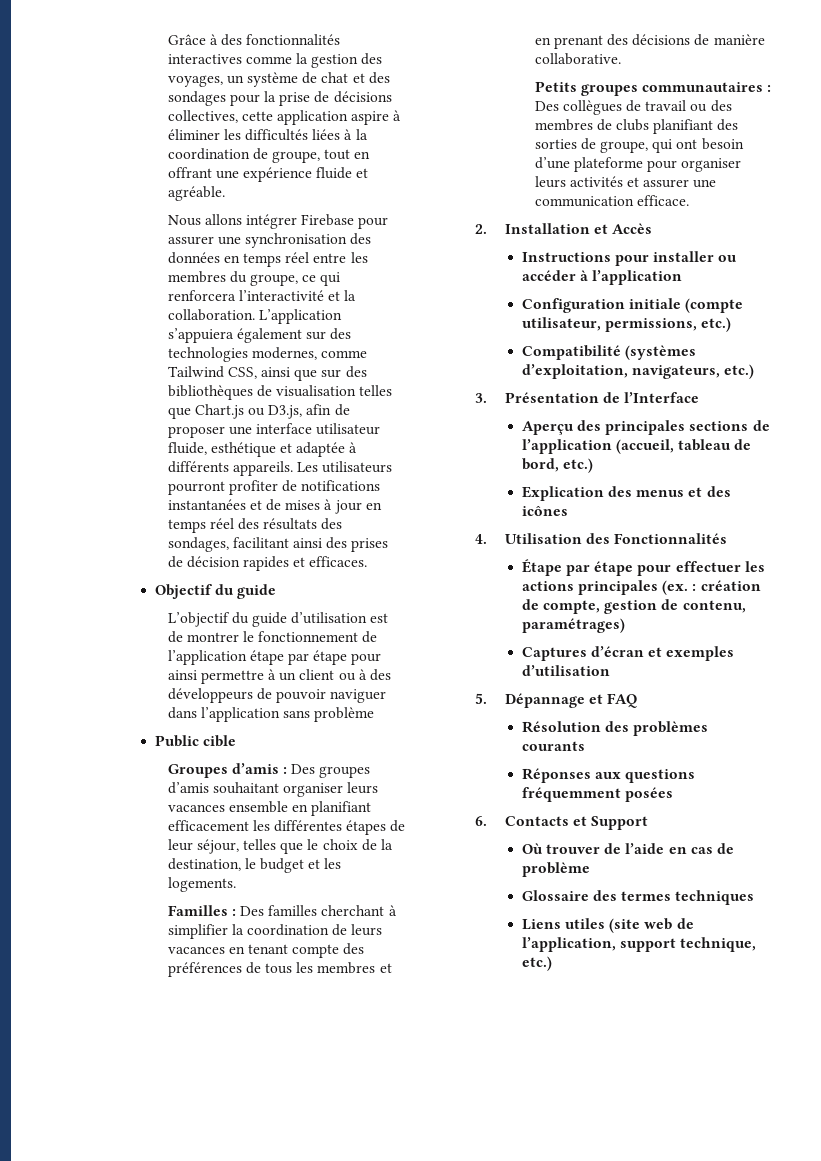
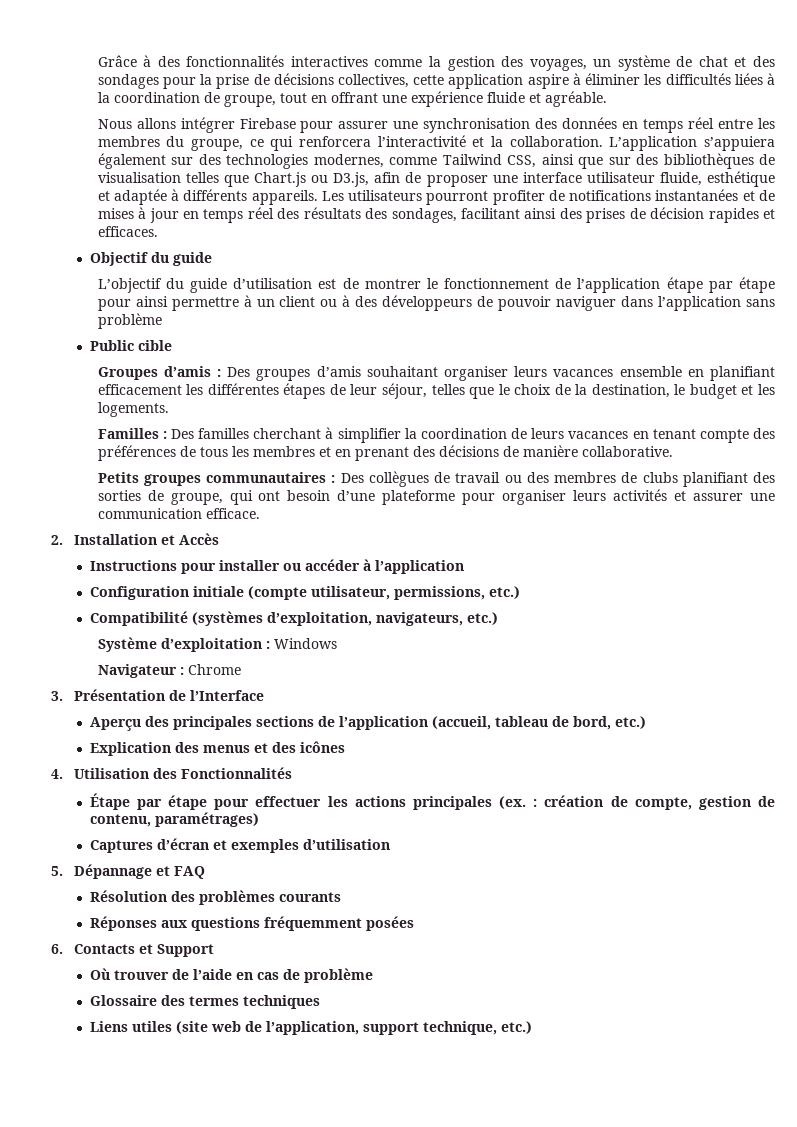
+ Système d’exploitation : Windows
+ Navigateur : Chrome

